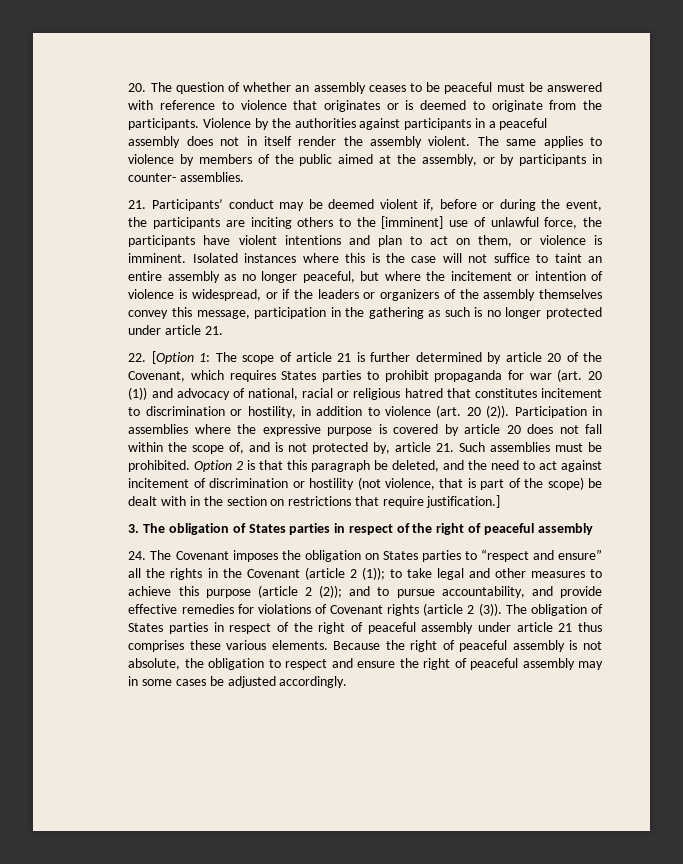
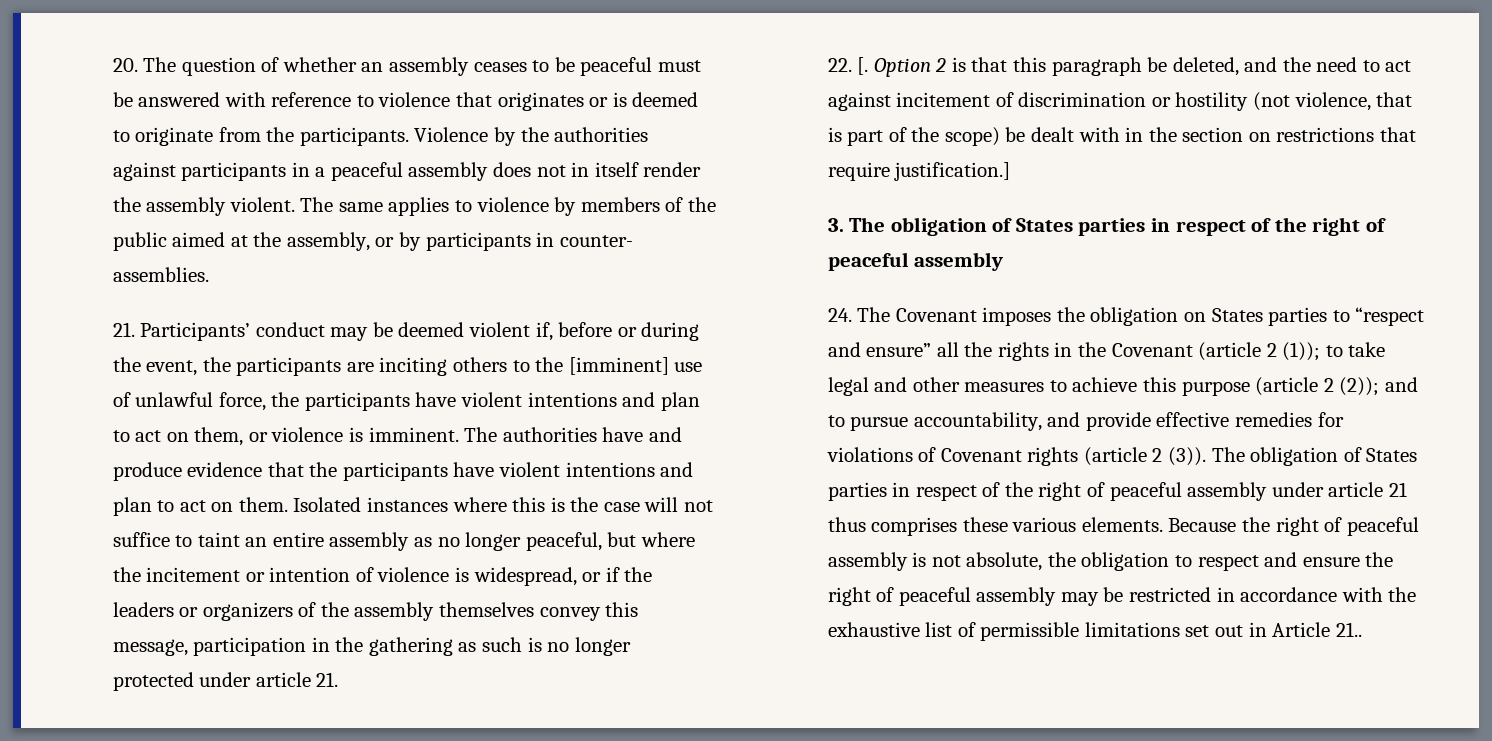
+ The authorities have and produce evidence that the participants have violent intentions and plan to act on them.
- 22. [Option 1: The scope of article 21 is further determined by article 20 of the Covenant, which requires States parties to prohibit propaganda for war (art. 20 (1)) and advocacy of national, racial or religious hatred that constitutes incitement to discrimination or hostility, in addition to violence (art. 20 (2)). Participation in assemblies where the expressive purpose is covered by article 20 does not fall within the scope of, and is not protected by, article 21. Such assemblies must be prohibited.
+ 22. [.
- Because the right of peaceful assembly is not absolute, the obligation to respect and ensure the right of peaceful assembly may in some cases be adjusted accordingly.
+ Because the right of peaceful assembly is not absolute, the obligation to respect and ensure the right of peaceful assembly may be restricted in accordance with the exhaustive list of permissible limitations set out in Article 21..

